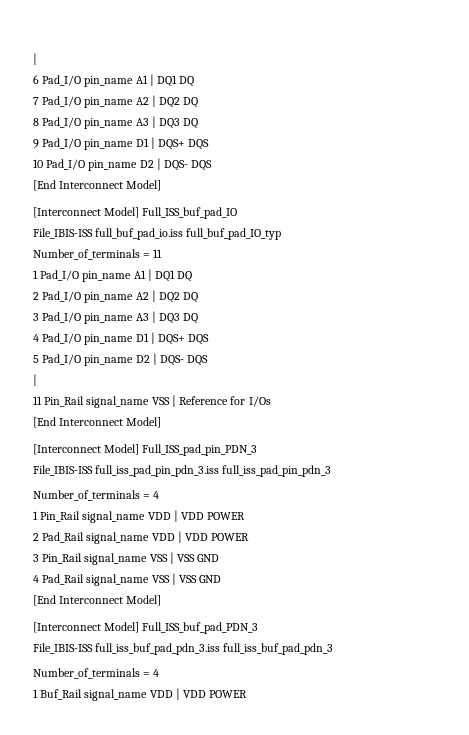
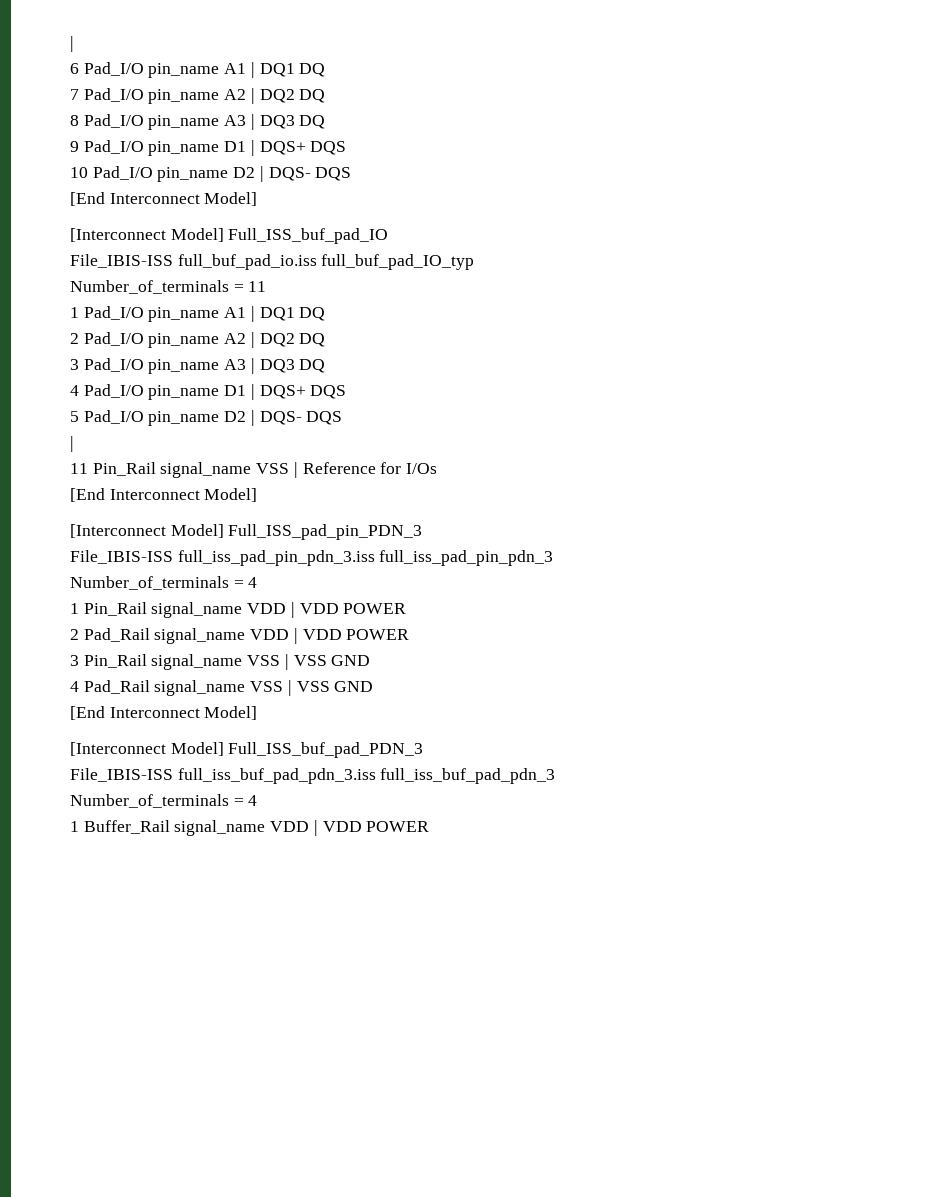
- 1 Buf_Rail signal_name VDD | VDD POWER
+ 1 Buffer_Rail signal_name VDD | VDD POWER

